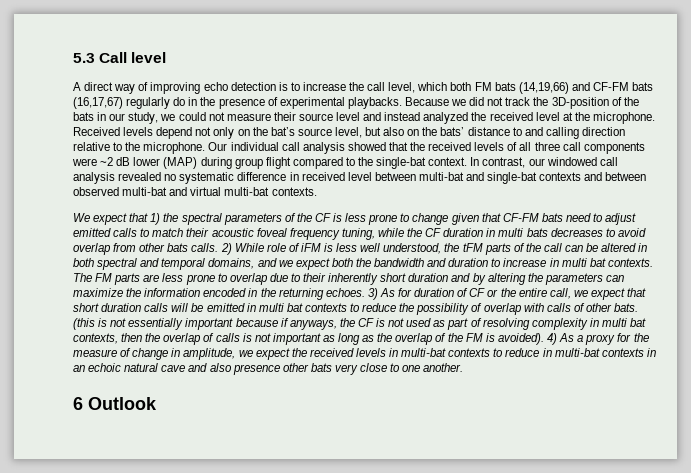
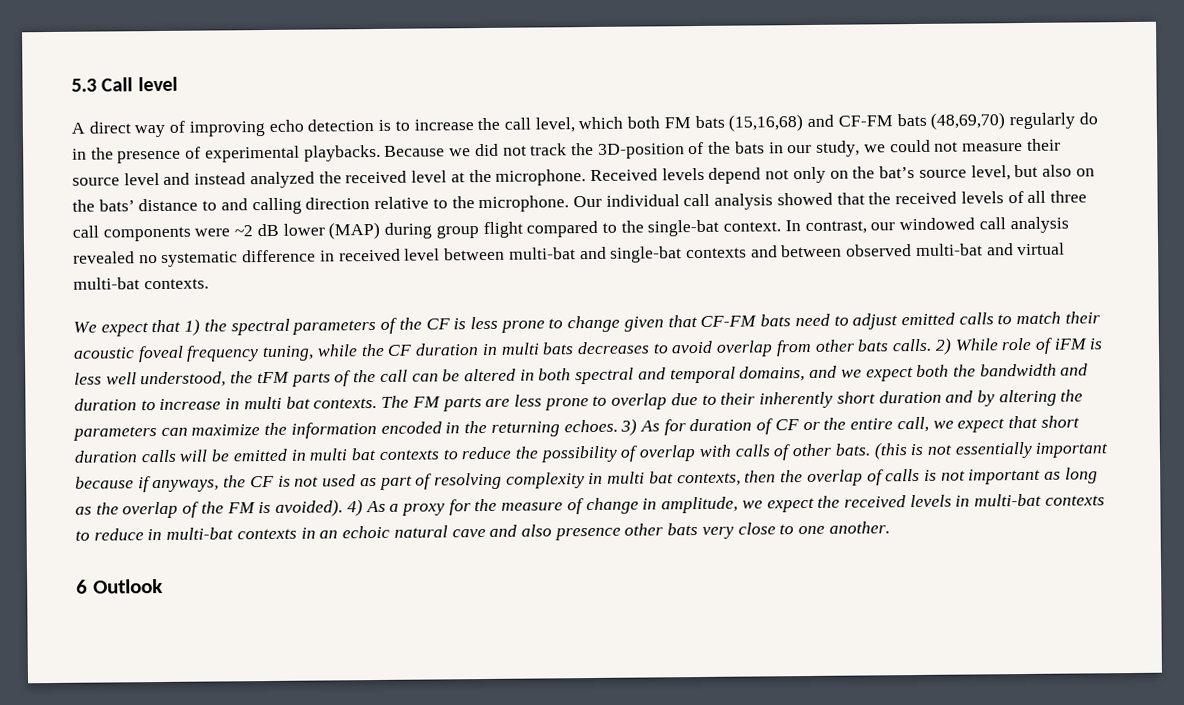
- A direct way of improving echo detection is to increase the call level, which both FM bats (14,19,66) and CF-FM bats (16,17,67) regularly do in the presence of experimental playbacks.
+ A direct way of improving echo detection is to increase the call level, which both FM bats (15,16,68) and CF-FM bats (48,69,70) regularly do in the presence of experimental playbacks.

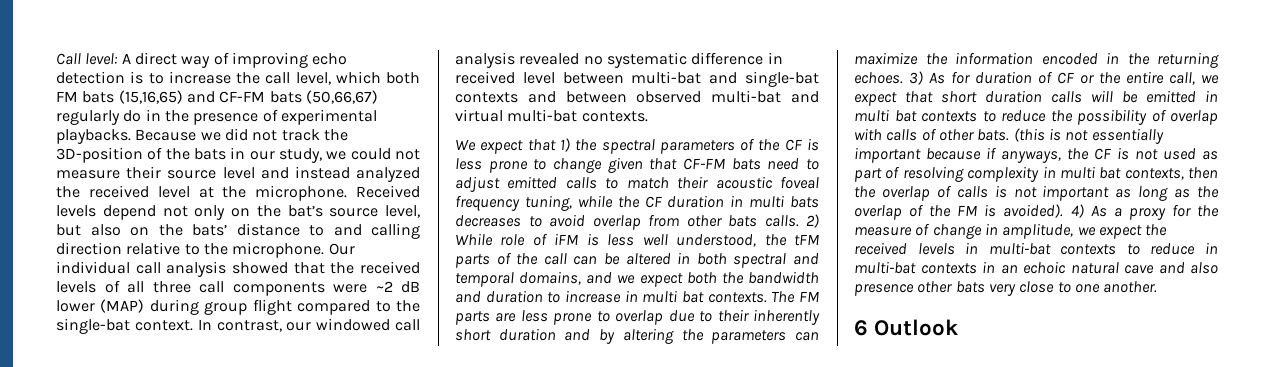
- 5.3 Call level
- A direct way of improving echo detection is to increase the call level, which both FM bats (15,16,68) and CF-FM bats (48,69,70) regularly do in the presence of experimental playbacks.
+ Call level: A direct way of improving echo detection is to increase the call level, which both FM bats (15,16,65) and CF-FM bats (50,66,67) regularly do in the presence of experimental playbacks.

